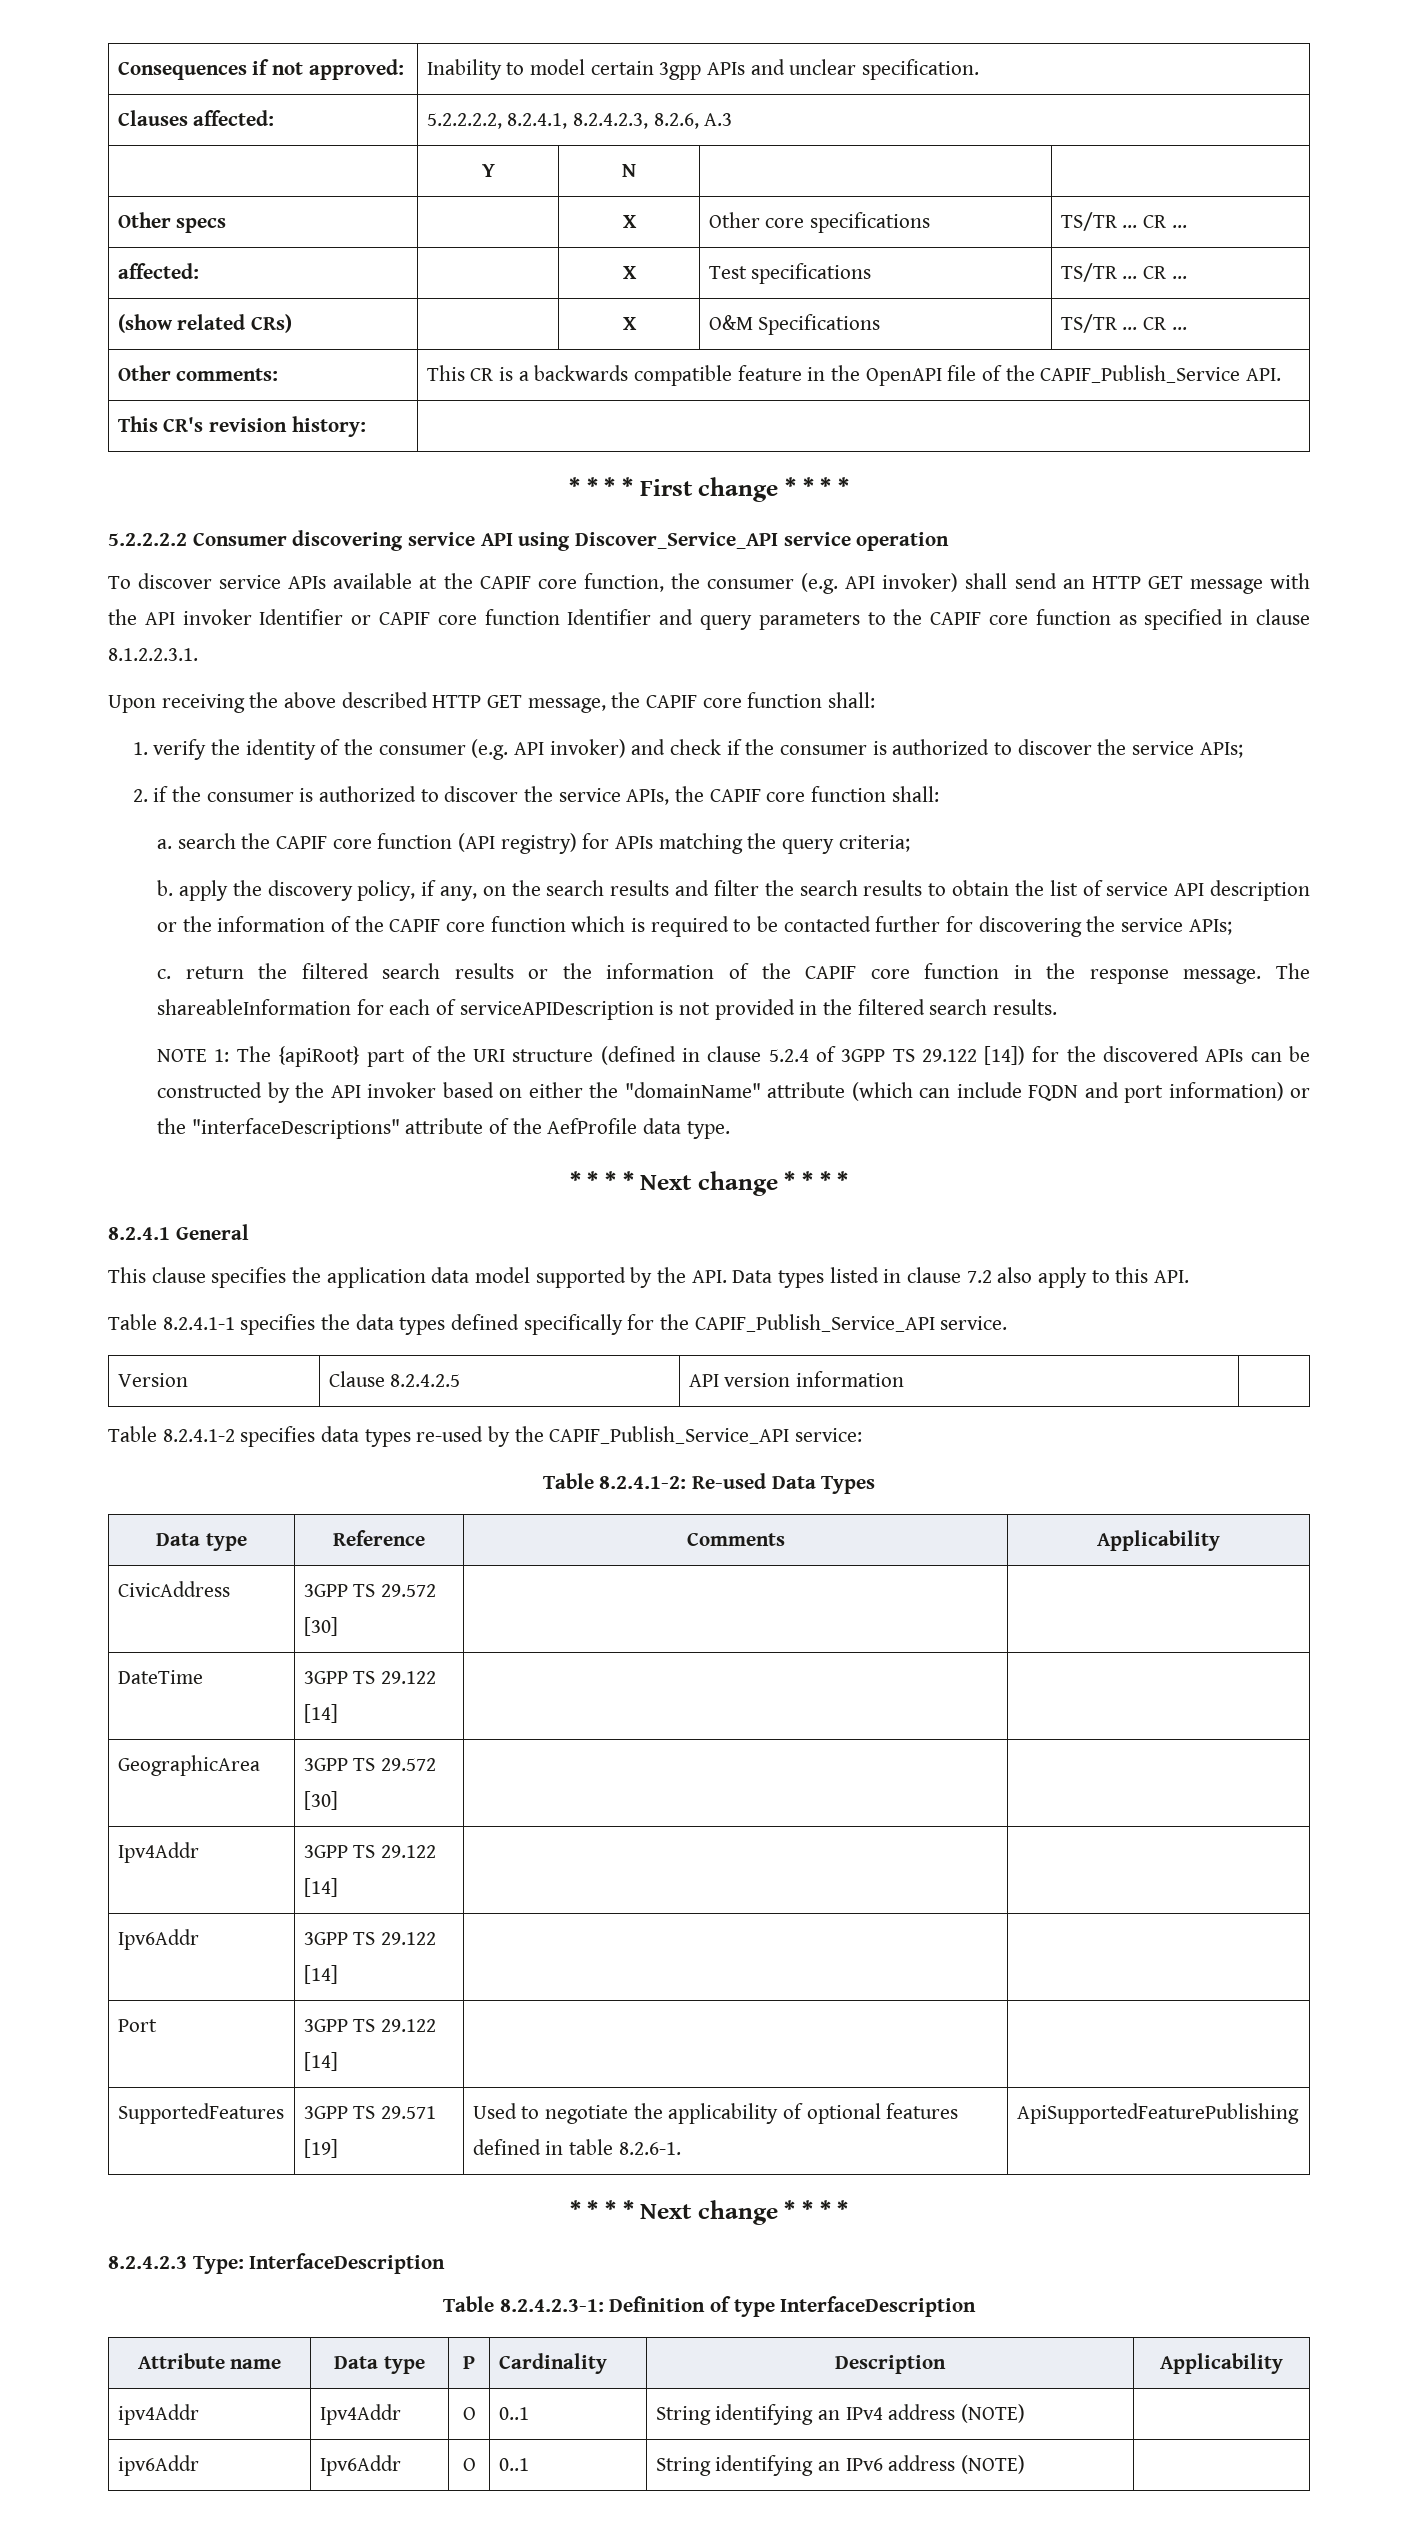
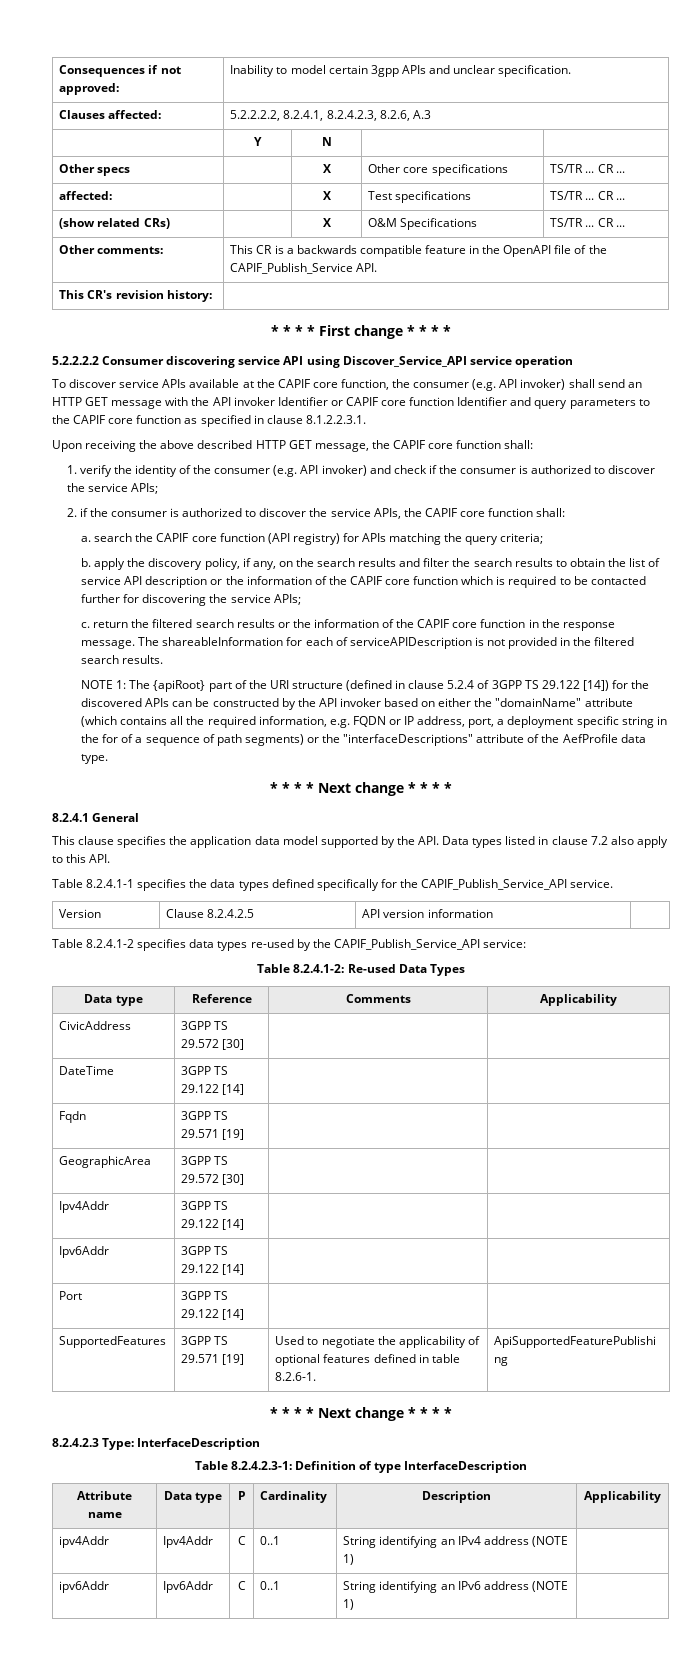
- NOTE 1: The {apiRoot} part of the URI structure (defined in clause 5.2.4 of 3GPP TS 29.122 [14]) for the discovered APIs can be constructed by the API invoker based on either the "domainName" attribute (which can include FQDN and port information) or the "interfaceDescriptions" attribute of the AefProfile data type.
+ NOTE 1: The {apiRoot} part of the URI structure (defined in clause 5.2.4 of 3GPP TS 29.122 [14]) for the discovered APIs can be constructed by the API invoker based on either the "domainName" attribute (which contains all the required information, e.g. FQDN or IP address, port, a deployment specific string in the for of a sequence of path segments) or the "interfaceDescriptions" attribute of the AefProfile data type.
+ Fqdn | 3GPP TS 29.571 [19] | |
- ipv4Addr | Ipv4Addr | O | 0..1 | String identifying an IPv4 address (NOTE) |
+ ipv4Addr | Ipv4Addr | C | 0..1 | String identifying an IPv4 address (NOTE 1) |
- ipv6Addr | Ipv6Addr | O | 0..1 | String identifying an IPv6 address (NOTE) |
+ ipv6Addr | Ipv6Addr | C | 0..1 | String identifying an IPv6 address (NOTE 1) |

